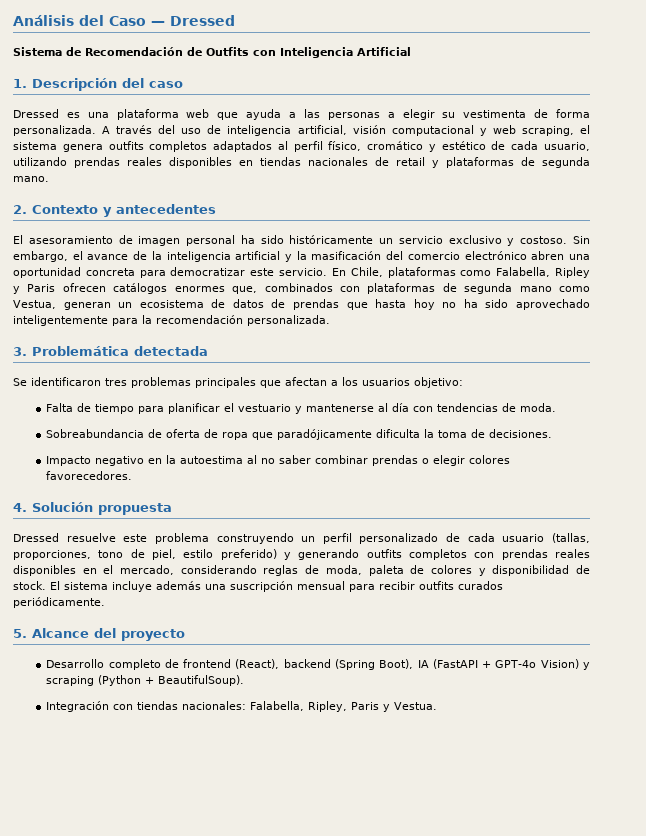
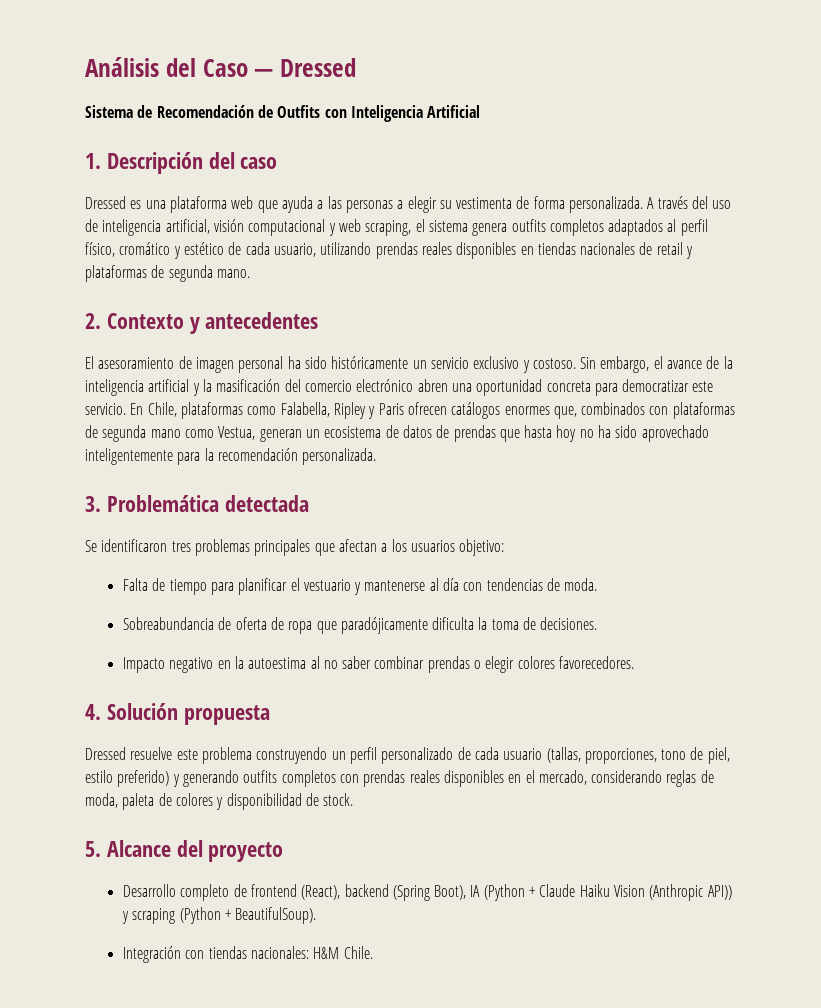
- El sistema incluye además una suscripción mensual para recibir outfits curados periódicamente.
- Desarrollo completo de frontend (React), backend (Spring Boot), IA (FastAPI + GPT-4o Vision) y scraping (Python + BeautifulSoup).
+ Desarrollo completo de frontend (React), backend (Spring Boot), IA (Python + Claude Haiku Vision (Anthropic API)) y scraping (Python + BeautifulSoup).
- Integración con tiendas nacionales: Falabella, Ripley, Paris y Vestua.
+ Integración con tiendas nacionales: H&M Chile.

